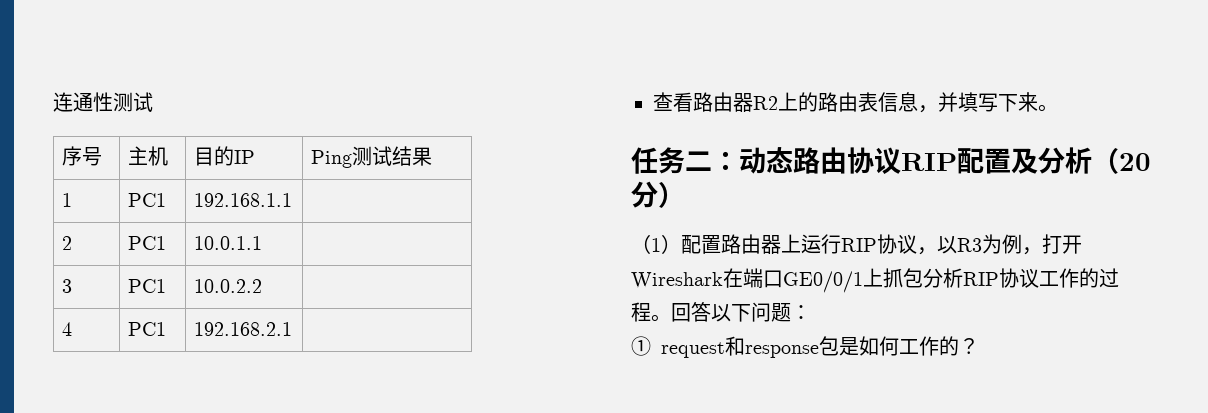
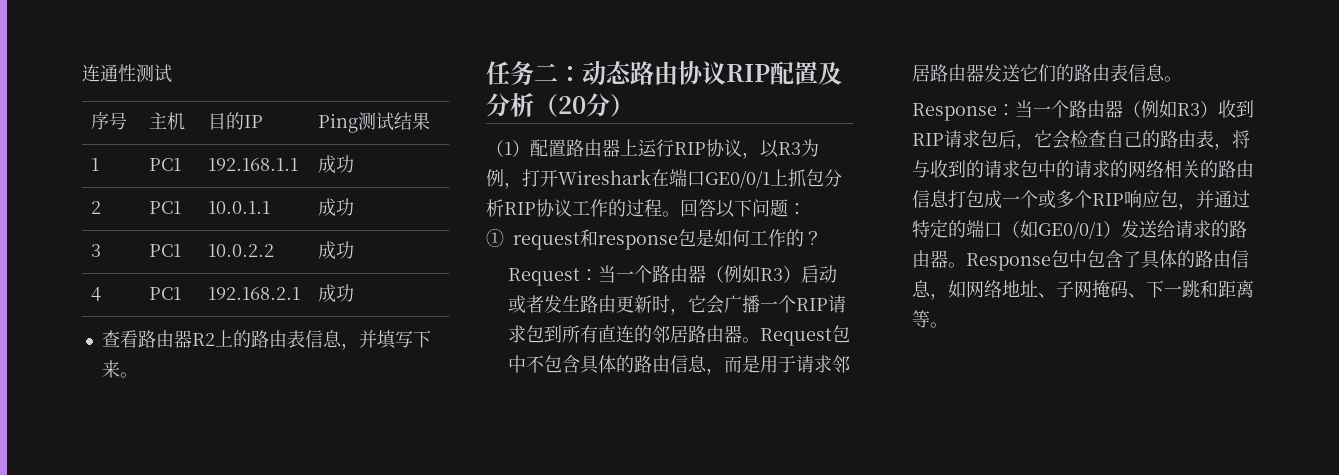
- 1 | PC1 | 192.168.1.1 |
+ 1 | PC1 | 192.168.1.1 | 成功
- 2 | PC1 | 10.0.1.1 |
+ 2 | PC1 | 10.0.1.1 | 成功
- 3 | PC1 | 10.0.2.2 |
+ 3 | PC1 | 10.0.2.2 | 成功
- 4 | PC1 | 192.168.2.1 |
+ 4 | PC1 | 192.168.2.1 | 成功
+ Request：当一个路由器（例如R3）启动或者发生路由更新时，它会广播一个RIP请求包到所有直连的邻居路由器。Request包中不包含具体的路由信息，而是用于请求邻居路由器发送它们的路由表信息。
+ Response：当一个路由器（例如R3）收到RIP请求包后，它会检查自己的路由表，将与收到的请求包中的请求的网络相关的路由信息打包成一个或多个RIP响应包，并通过特定的端口（如GE0/0/1）发送给请求的路由器。Response包中包含了具体的路由信息，如网络地址、子网掩码、下一跳和距离等。

